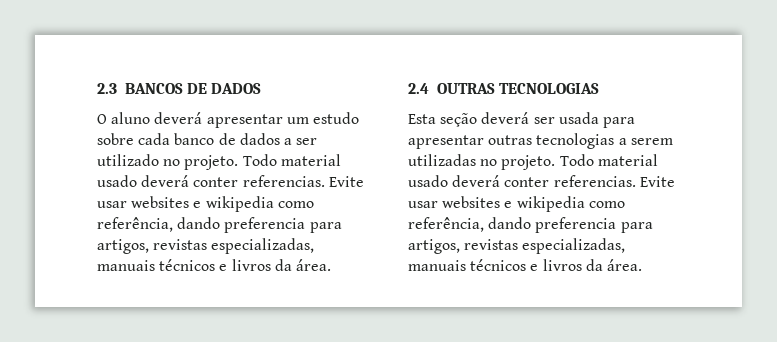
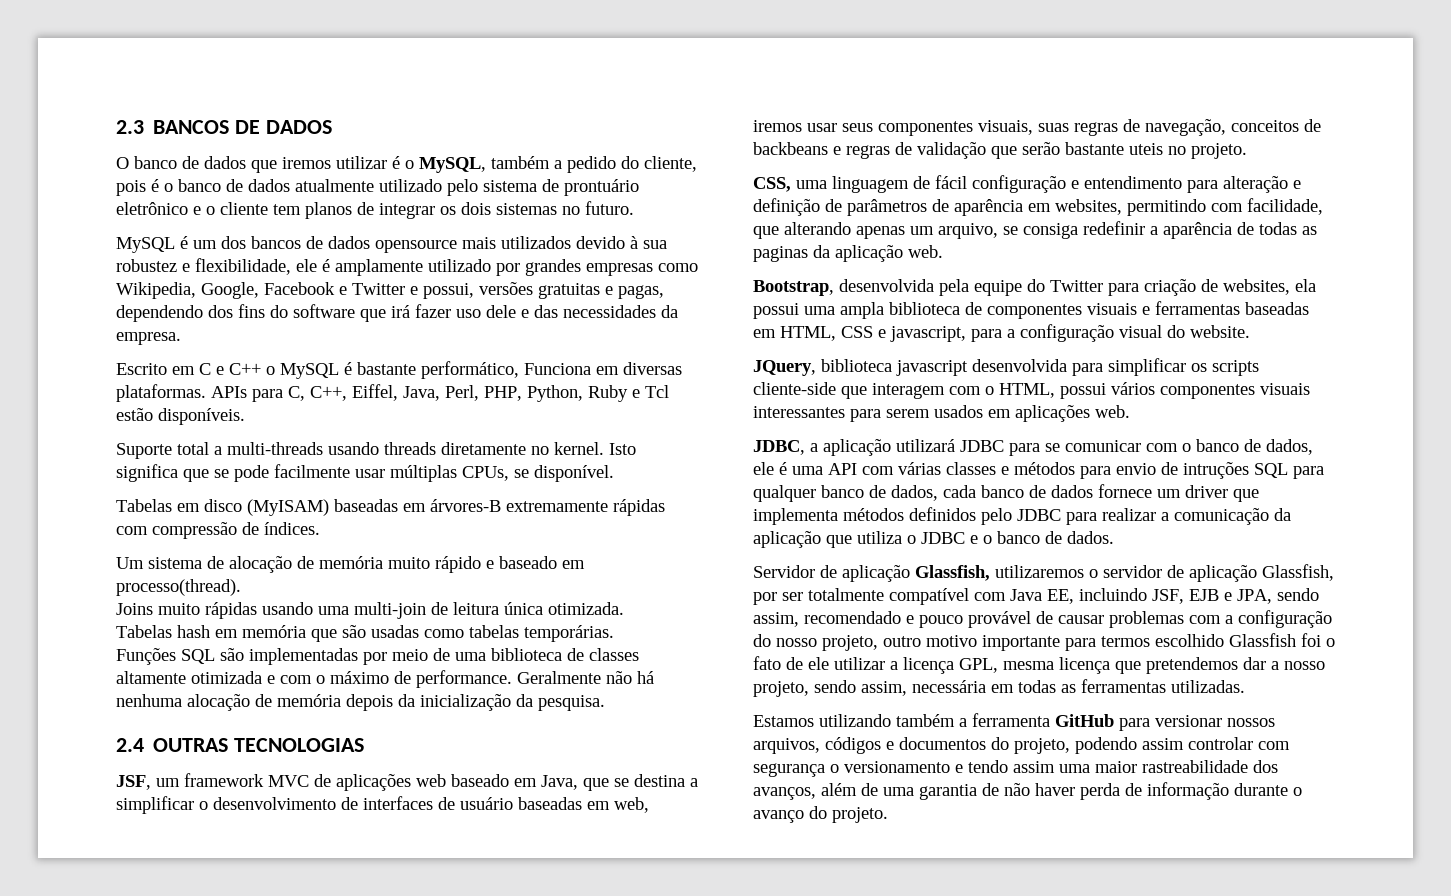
- O aluno deverá apresentar um estudo sobre cada banco de dados a ser utilizado no projeto. Todo material usado deverá conter referencias. Evite usar websites e wikipedia como referência, dando preferencia para artigos, revistas especializadas, manuais técnicos e livros da área.
+ O banco de dados que iremos utilizar é o MySQL, também a pedido do cliente, pois é o banco de dados atualmente utilizado pelo sistema de prontuário eletrônico e o cliente tem planos de integrar os dois sistemas no futuro.
+ MySQL é um dos bancos de dados opensource mais utilizados devido à sua robustez e flexibilidade, ele é amplamente utilizado por grandes empresas como Wikipedia, Google, Facebook e Twitter e possui, versões gratuitas e pagas, dependendo dos fins do software que irá fazer uso dele e das necessidades da empresa.
+ Escrito em C e C++ o MySQL é bastante performático, Funciona em diversas plataformas. APIs para C, C++, Eiffel, Java, Perl, PHP, Python, Ruby e Tcl estão disponíveis.
+ Suporte total a multi-threads usando threads diretamente no kernel. Isto significa que se pode facilmente usar múltiplas CPUs, se disponível.
+ Tabelas em disco (MyISAM) baseadas em árvores-B extremamente rápidas com compressão de índices.
+ Um sistema de alocação de memória muito rápido e baseado em processo(thread).
+ Joins muito rápidas usando uma multi-join de leitura única otimizada.
+ Tabelas hash em memória que são usadas como tabelas temporárias.
+ Funções SQL são implementadas por meio de uma biblioteca de classes altamente otimizada e com o máximo de performance. Geralmente não há nenhuma alocação de memória depois da inicialização da pesquisa.
  2.4 OUTRAS TECNOLOGIAS
- Esta seção deverá ser usada para apresentar outras tecnologias a serem utilizadas no projeto. Todo material usado deverá conter referencias. Evite usar websites e wikipedia como referência, dando preferencia para artigos, revistas especializadas, manuais técnicos e livros da área.
+ JSF, um framework MVC de aplicações web baseado em Java, que se destina a simplificar o desenvolvimento de interfaces de usuário baseadas em web, iremos usar seus componentes visuais, suas regras de navegação, conceitos de backbeans e regras de validação que serão bastante uteis no projeto.
+ CSS, uma linguagem de fácil configuração e entendimento para alteração e definição de parâmetros de aparência em websites, permitindo com facilidade, que alterando apenas um arquivo, se consiga redefinir a aparência de todas as paginas da aplicação web.
+ Bootstrap, desenvolvida pela equipe do Twitter para criação de websites, ela possui uma ampla biblioteca de componentes visuais e ferramentas baseadas em HTML, CSS e javascript, para a configuração visual do website.
+ JQuery, biblioteca javascript desenvolvida para simplificar os scripts cliente-side que interagem com o HTML, possui vários componentes visuais interessantes para serem usados em aplicações web.
+ JDBC, a aplicação utilizará JDBC para se comunicar com o banco de dados, ele é uma API com várias classes e métodos para envio de intruções SQL para qualquer banco de dados, cada banco de dados fornece um driver que implementa métodos definidos pelo JDBC para realizar a comunicação da aplicação que utiliza o JDBC e o banco de dados.
+ Servidor de aplicação Glassfish, utilizaremos o servidor de aplicação Glassfish, por ser totalmente compatível com Java EE, incluindo JSF, EJB e JPA, sendo assim, recomendado e pouco provável de causar problemas com a configuração do nosso projeto, outro motivo importante para termos escolhido Glassfish foi o fato de ele utilizar a licença GPL, mesma licença que pretendemos dar a nosso projeto, sendo assim, necessária em todas as ferramentas utilizadas.
+ Estamos utilizando também a ferramenta GitHub para versionar nossos arquivos, códigos e documentos do projeto, podendo assim controlar com segurança o versionamento e tendo assim uma maior rastreabilidade dos avanços, além de uma garantia de não haver perda de informação durante o avanço do projeto.

